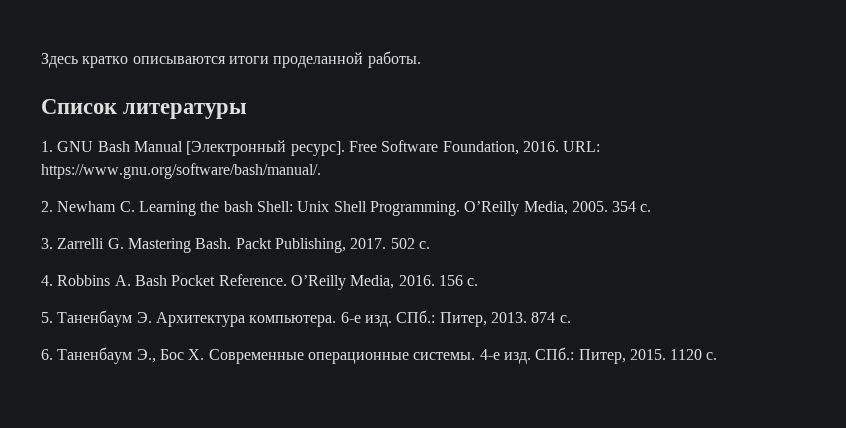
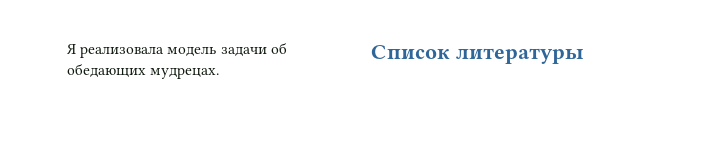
- Здесь кратко описываются итоги проделанной работы.
+ Я реализовала модель задачи об обедающих мудрецах.
  Список литературы
- 1. GNU Bash Manual [Электронный ресурс]. Free Software Foundation, 2016. URL: https://www.gnu.org/software/bash/manual/.
- 2. Newham C. Learning the bash Shell: Unix Shell Programming. O’Reilly Media, 2005. 354 с.
- 3. Zarrelli G. Mastering Bash. Packt Publishing, 2017. 502 с.
- 4. Robbins A. Bash Pocket Reference. O’Reilly Media, 2016. 156 с.
- 5. Таненбаум Э. Архитектура компьютера. 6-е изд. СПб.: Питер, 2013. 874 с.
- 6. Таненбаум Э., Бос Х. Современные операционные системы. 4-е изд. СПб.: Питер, 2015. 1120 с.

